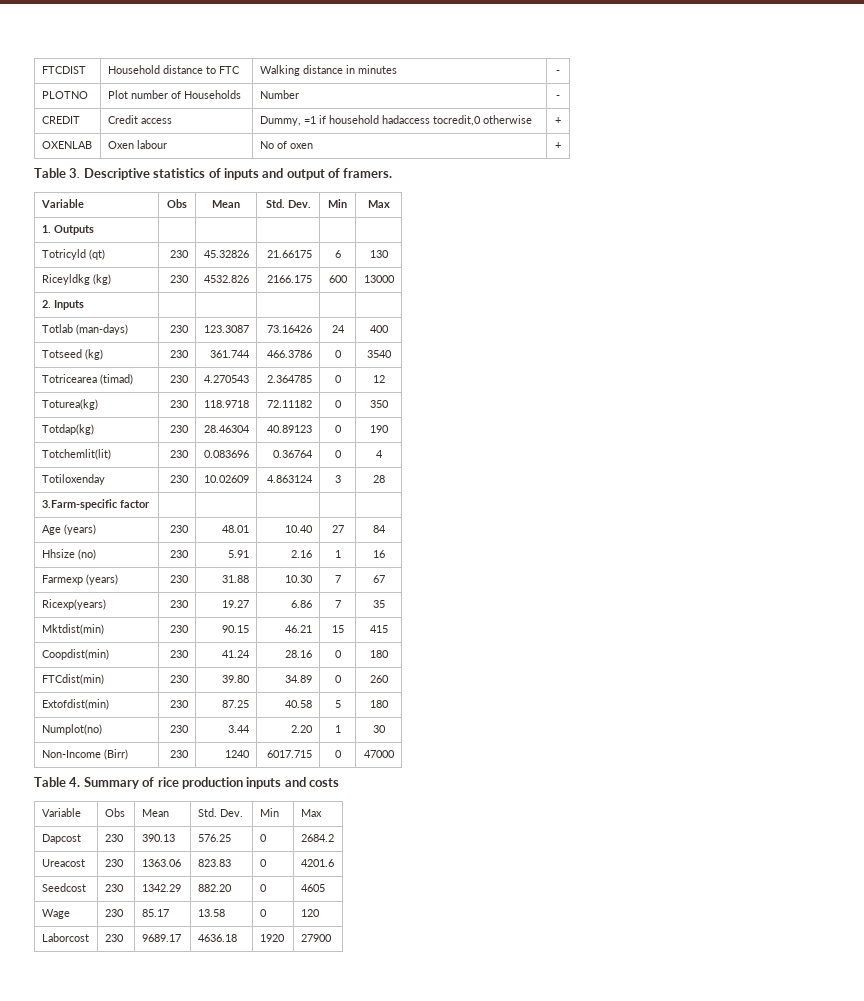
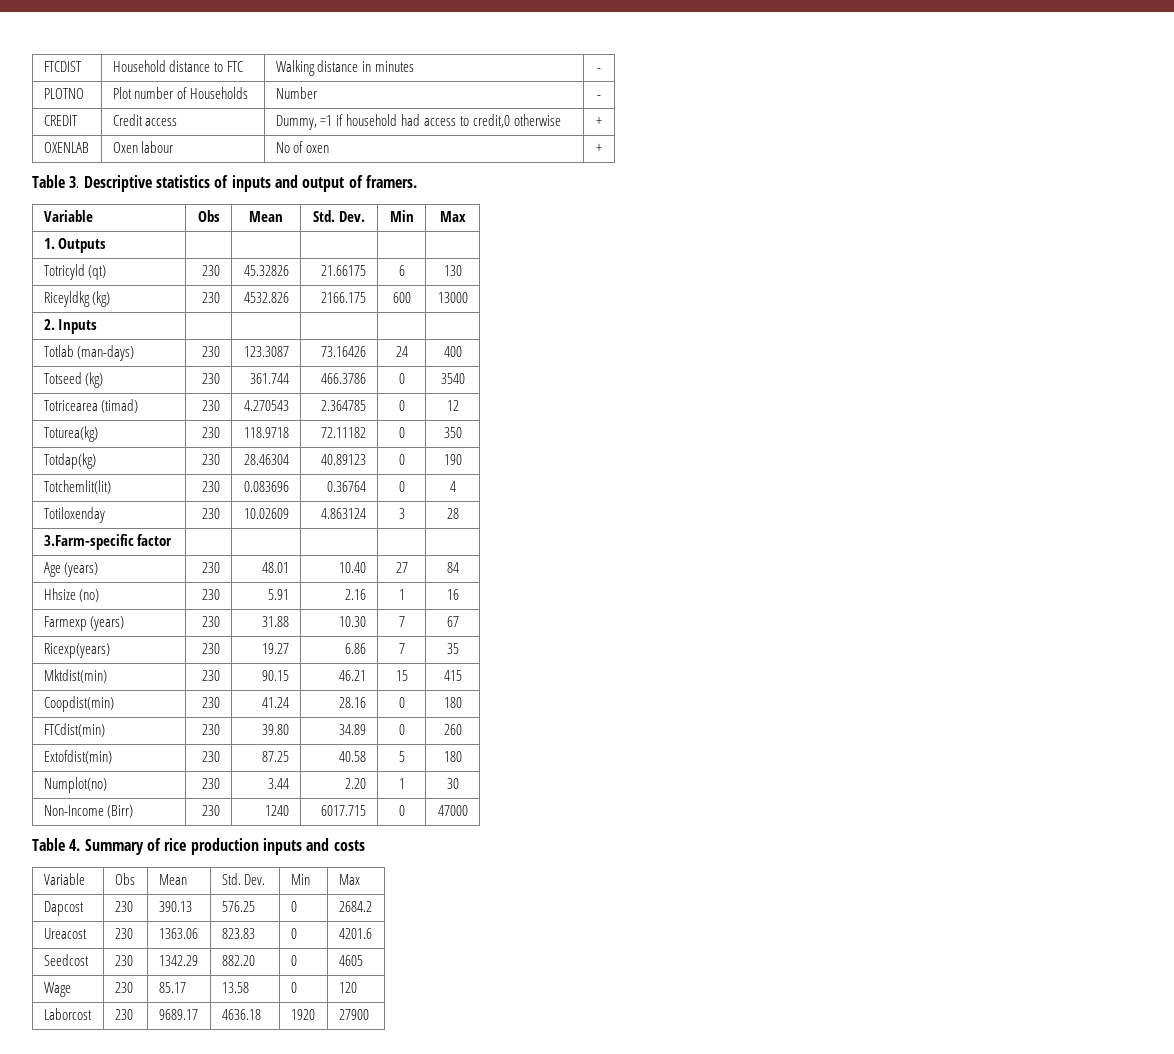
- CREDIT | Credit access | Dummy, =1 if household hadaccess tocredit,0 otherwise | +
+ CREDIT | Credit access | Dummy, =1 if household had access to credit,0 otherwise | +

